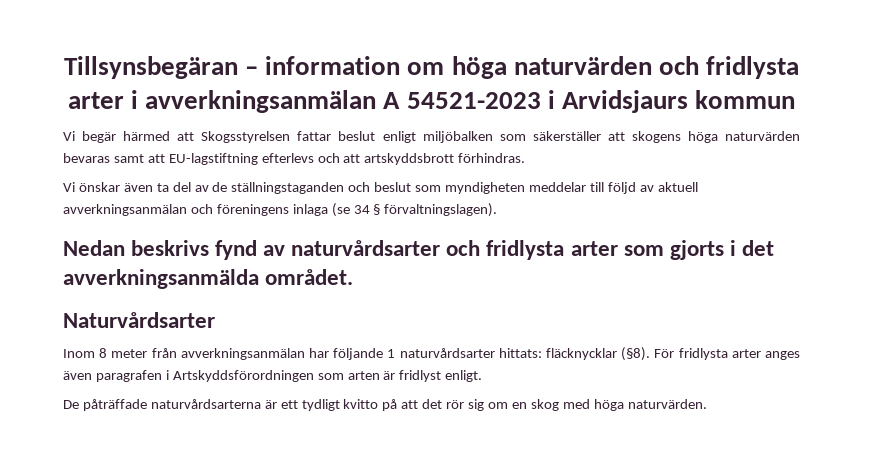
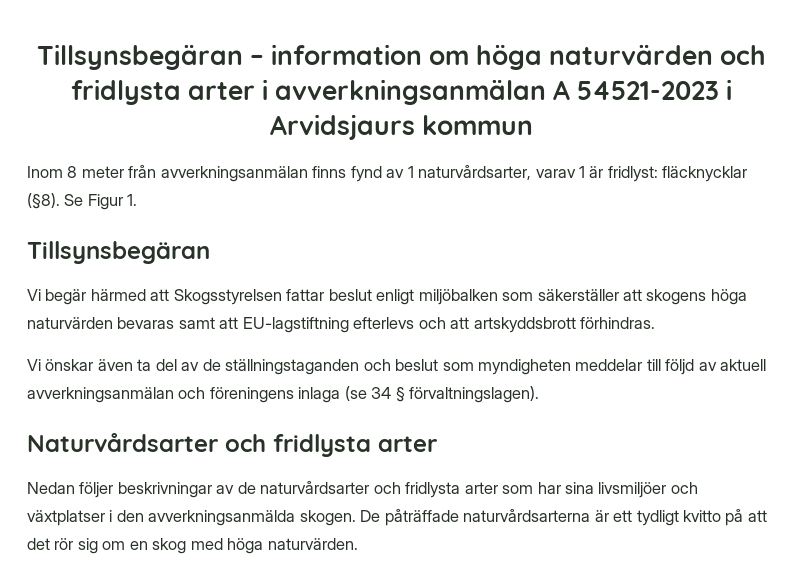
+ Inom 8 meter från avverkningsanmälan finns fynd av 1 naturvårdsarter, varav 1 är fridlyst: fläcknycklar (§8). Se Figur 1.
+ Tillsynsbegäran
- Nedan beskrivs fynd av naturvårdsarter och fridlysta arter som gjorts i det avverkningsanmälda området.
- Naturvårdsarter
- Inom 8 meter från avverkningsanmälan har följande 1 naturvårdsarter hittats: fläcknycklar (§8). För fridlysta arter anges även paragrafen i Artskyddsförordningen som arten är fridlyst enligt.
- De påträffade naturvårdsarterna är ett tydligt kvitto på att det rör sig om en skog med höga naturvärden.
+ Naturvårdsarter och fridlysta arter
+ Nedan följer beskrivningar av de naturvårdsarter och fridlysta arter som har sina livsmiljöer och växtplatser i den avverkningsanmälda skogen. De påträffade naturvårdsarterna är ett tydligt kvitto på att det rör sig om en skog med höga naturvärden.

